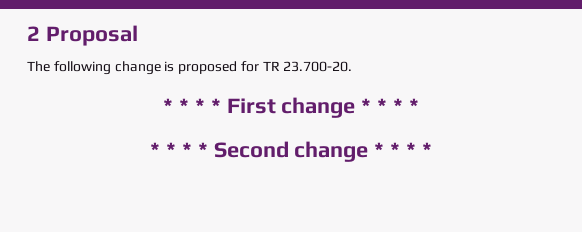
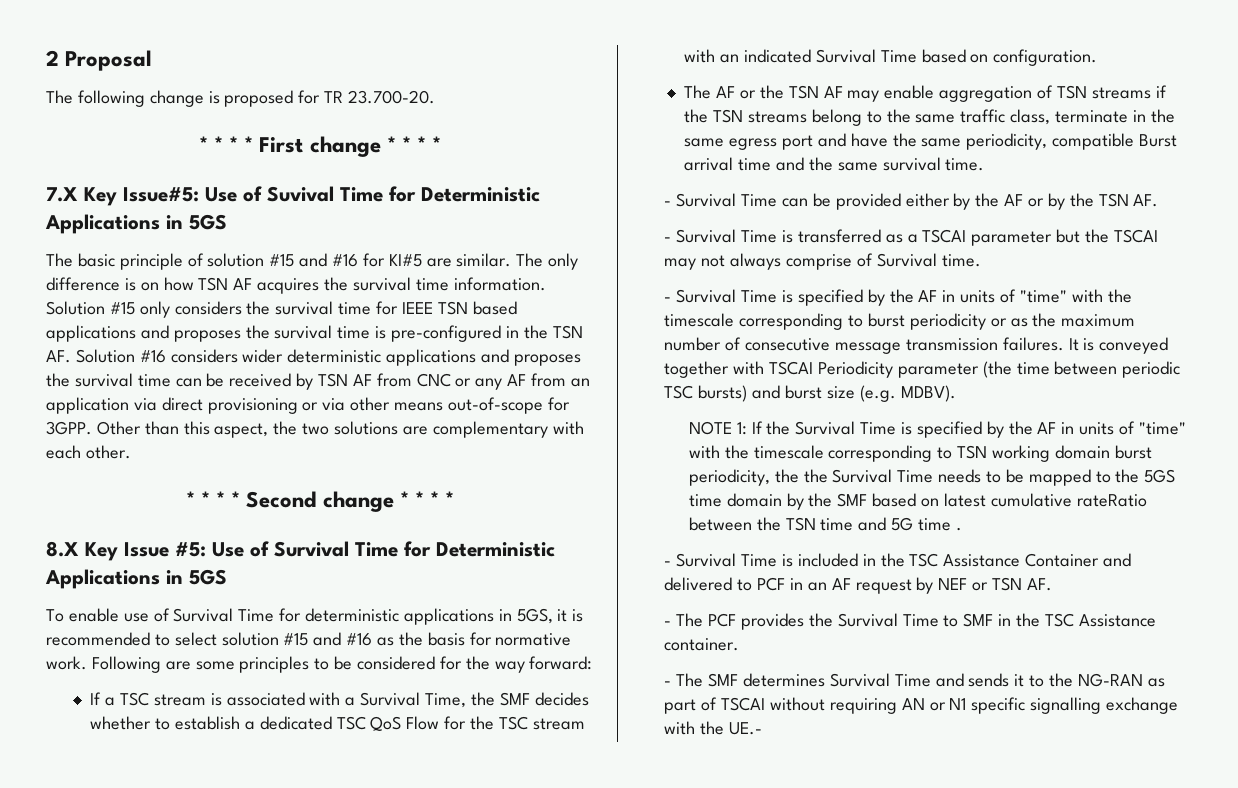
+ 7.X Key Issue#5: Use of Suvival Time for Deterministic Applications in 5GS
+ The basic principle of solution #15 and #16 for KI#5 are similar. The only difference is on how TSN AF acquires the survival time information. Solution #15 only considers the survival time for IEEE TSN based applications and proposes the survival time is pre-configured in the TSN AF. Solution #16 considers wider deterministic applications and proposes the survival time can be received by TSN AF from CNC or any AF from an application via direct provisioning or via other means out-of-scope for 3GPP. Other than this aspect, the two solutions are complementary with each other.
+ 8.X Key Issue #5: Use of Survival Time for Deterministic Applications in 5GS
+ To enable use of Survival Time for deterministic applications in 5GS, it is recommended to select solution #15 and #16 as the basis for normative work. Following are some principles to be considered for the way forward:
+ If a TSC stream is associated with a Survival Time, the SMF decides whether to establish a dedicated TSC QoS Flow for the TSC stream with an indicated Survival Time based on configuration.
+ The AF or the TSN AF may enable aggregation of TSN streams if the TSN streams belong to the same traffic class, terminate in the same egress port and have the same periodicity, compatible Burst arrival time and the same survival time.
+ - Survival Time can be provided either by the AF or by the TSN AF.
+ - Survival Time is transferred as a TSCAI parameter but the TSCAI may not always comprise of Survival time.
+ - Survival Time is specified by the AF in units of "time" with the timescale corresponding to burst periodicity or as the maximum number of consecutive message transmission failures. It is conveyed together with TSCAI Periodicity parameter (the time between periodic TSC bursts) and burst size (e.g. MDBV).
+ NOTE 1: If the Survival Time is specified by the AF in units of "time" with the timescale corresponding to TSN working domain burst periodicity, the the Survival Time needs to be mapped to the 5GS time domain by the SMF based on latest cumulative rateRatio between the TSN time and 5G time .
+ - Survival Time is included in the TSC Assistance Container and delivered to PCF in an AF request by NEF or TSN AF.
+ - The PCF provides the Survival Time to SMF in the TSC Assistance container.
+ - The SMF determines Survival Time and sends it to the NG-RAN as part of TSCAI without requiring AN or N1 specific signalling exchange with the UE.-

